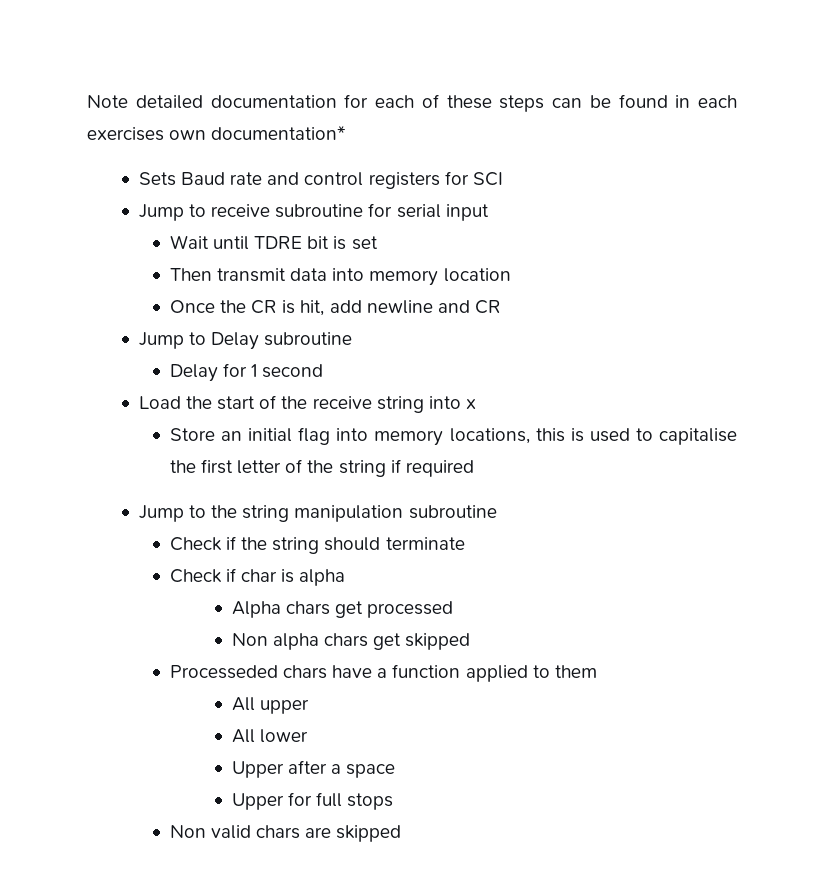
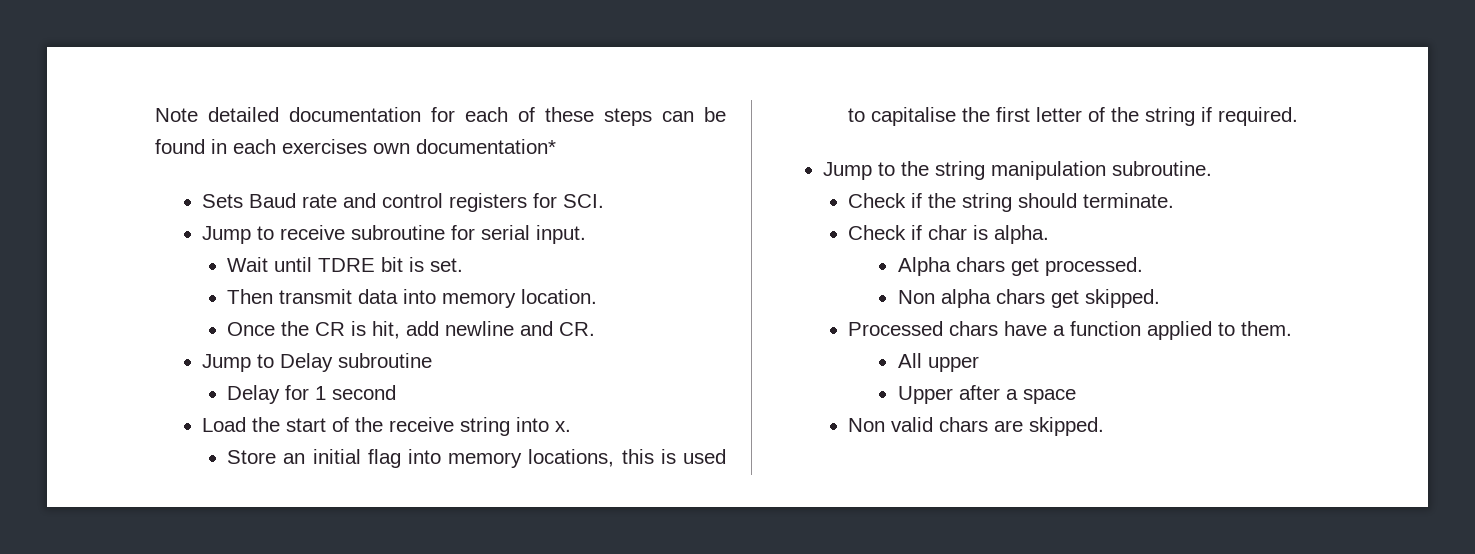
- Sets Baud rate and control registers for SCI
+ Sets Baud rate and control registers for SCI.
- Jump to receive subroutine for serial input
+ Jump to receive subroutine for serial input.
- Wait until TDRE bit is set
+ Wait until TDRE bit is set.
- Then transmit data into memory location
+ Then transmit data into memory location.
- Once the CR is hit, add newline and CR
+ Once the CR is hit, add newline and CR.
- Load the start of the receive string into x
+ Load the start of the receive string into x.
- Store an initial flag into memory locations, this is used to capitalise the first letter of the string if required
+ Store an initial flag into memory locations, this is used to capitalise the first letter of the string if required.
- Jump to the string manipulation subroutine
+ Jump to the string manipulation subroutine.
- Check if the string should terminate
+ Check if the string should terminate.
- Check if char is alpha
+ Check if char is alpha.
- Alpha chars get processed
+ Alpha chars get processed.
- Non alpha chars get skipped
- Processeded chars have a function applied to them
+ Non alpha chars get skipped.
+ Processed chars have a function applied to them.
- All lower
- Upper for full stops
- Non valid chars are skipped
+ Non valid chars are skipped.

